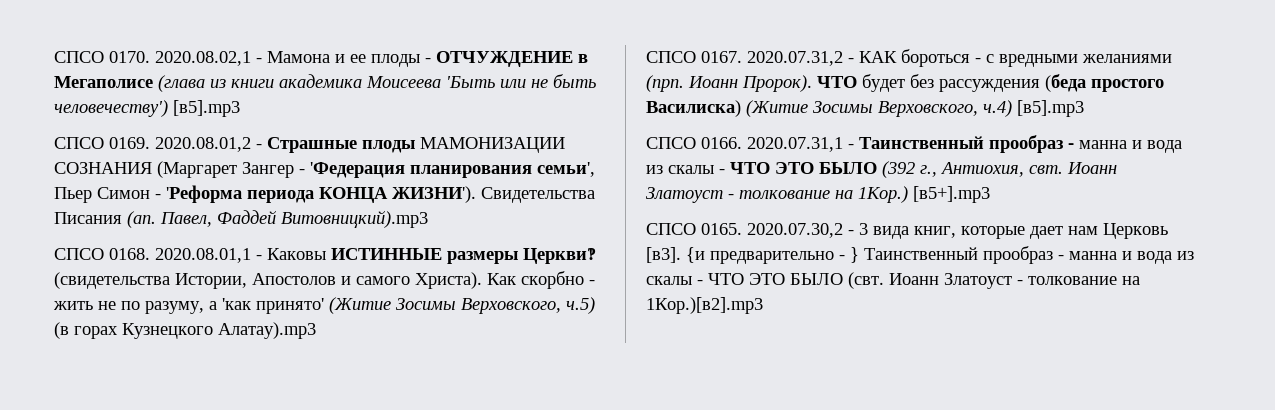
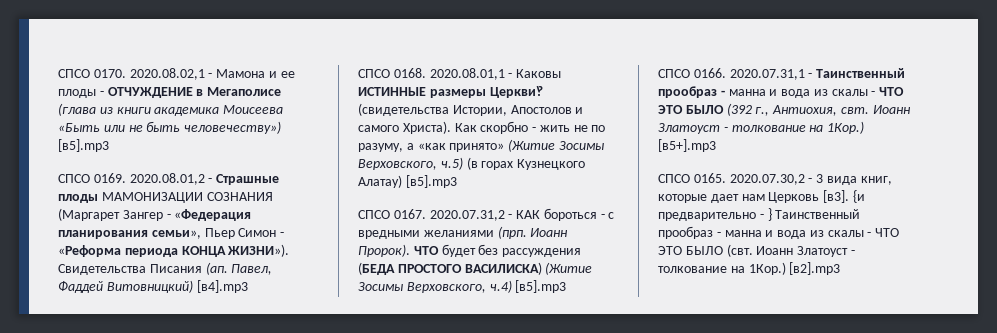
- 2020.08.02,1 - Мамона и ее плоды - ОТЧУЖДЕНИЕ в Мегаполисе (глава из книги академика Моисеева 'Быть или не быть человечеству') [в5].mp3
+ 2020.08.02,1 - Мамона и ее плоды - ОТЧУЖДЕНИЕ в Мегаполисе (глава из книги академика Моисеева «Быть или не быть человечеству») [в5].mp3
- 2020.08.01,2 - Страшные плоды МАМОНИЗАЦИИ СОЗНАНИЯ (Маргарет Зангер - 'Федерация планирования семьи', Пьер Симон - 'Реформа периода КОНЦА ЖИЗНИ').
+ 2020.08.01,2 - Страшные плоды МАМОНИЗАЦИИ СОЗНАНИЯ (Маргарет Зангер - «Федерация планирования семьи», Пьер Симон - «Реформа периода КОНЦА ЖИЗНИ»).
- Павел, Фаддей Витовницкий).mp3
+ Павел, Фаддей Витовницкий) [в4].mp3
- Как скорбно - жить не по разуму, а 'как принято' (Житие Зосимы Верховского, ч.5) (в горах Кузнецкого Алатау).mp3
+ Как скорбно - жить не по разуму, а «как принято» (Житие Зосимы Верховского, ч.5) (в горах Кузнецкого Алатау) [в5].mp3
- ЧТО будет без рассуждения (беда простого Василиска) (Житие Зосимы Верховского, ч.4) [в5].mp3
+ ЧТО будет без рассуждения (БЕДА ПРОСТОГО ВАСИЛИСКА) (Житие Зосимы Верховского, ч.4) [в5].mp3
- Иоанн Златоуст - толкование на 1Кор.)[в2].mp3
+ Иоанн Златоуст - толкование на 1Кор.) [в2].mp3

